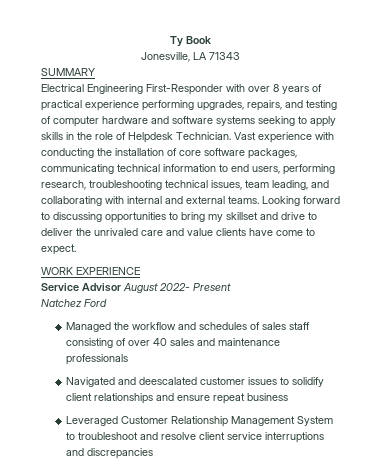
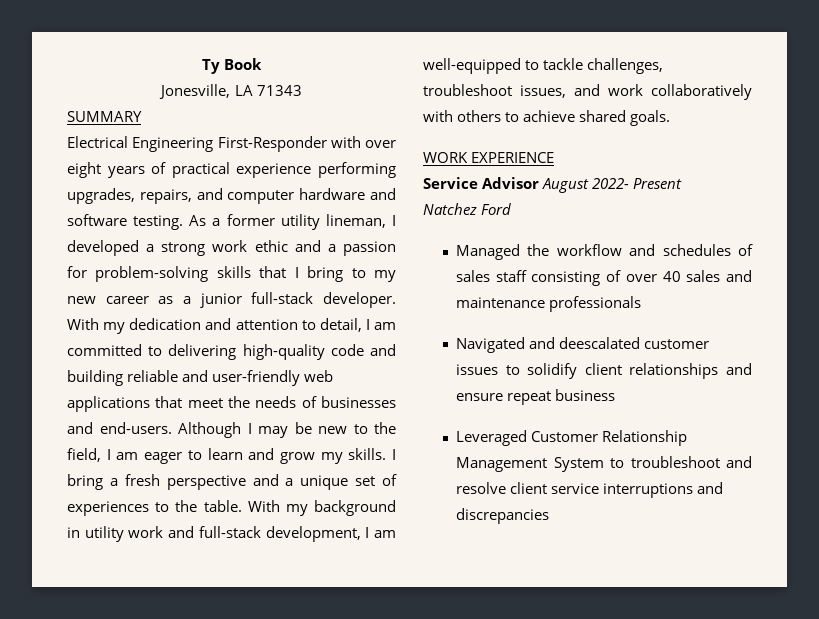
- Electrical Engineering First-Responder with over 8 years of practical experience performing upgrades, repairs, and testing of computer hardware and software systems seeking to apply skills in the role of Helpdesk Technician. Vast experience with conducting the installation of core software packages, communicating technical information to end users, performing research, troubleshooting technical issues, team leading, and collaborating with internal and external teams. Looking forward to discussing opportunities to bring my skillset and drive to deliver the unrivaled care and value clients have come to expect.
+ Electrical Engineering First-Responder with over eight years of practical experience performing upgrades, repairs, and computer hardware and software testing. As a former utility lineman, I developed a strong work ethic and a passion for problem-solving skills that I bring to my new career as a junior full-stack developer. With my dedication and attention to detail, I am committed to delivering high-quality code and building reliable and user-friendly web applications that meet the needs of businesses and end-users. Although I may be new to the field, I am eager to learn and grow my skills. I bring a fresh perspective and a unique set of experiences to the table. With my background in utility work and full-stack development, I am well-equipped to tackle challenges, troubleshoot issues, and work collaboratively with others to achieve shared goals.

